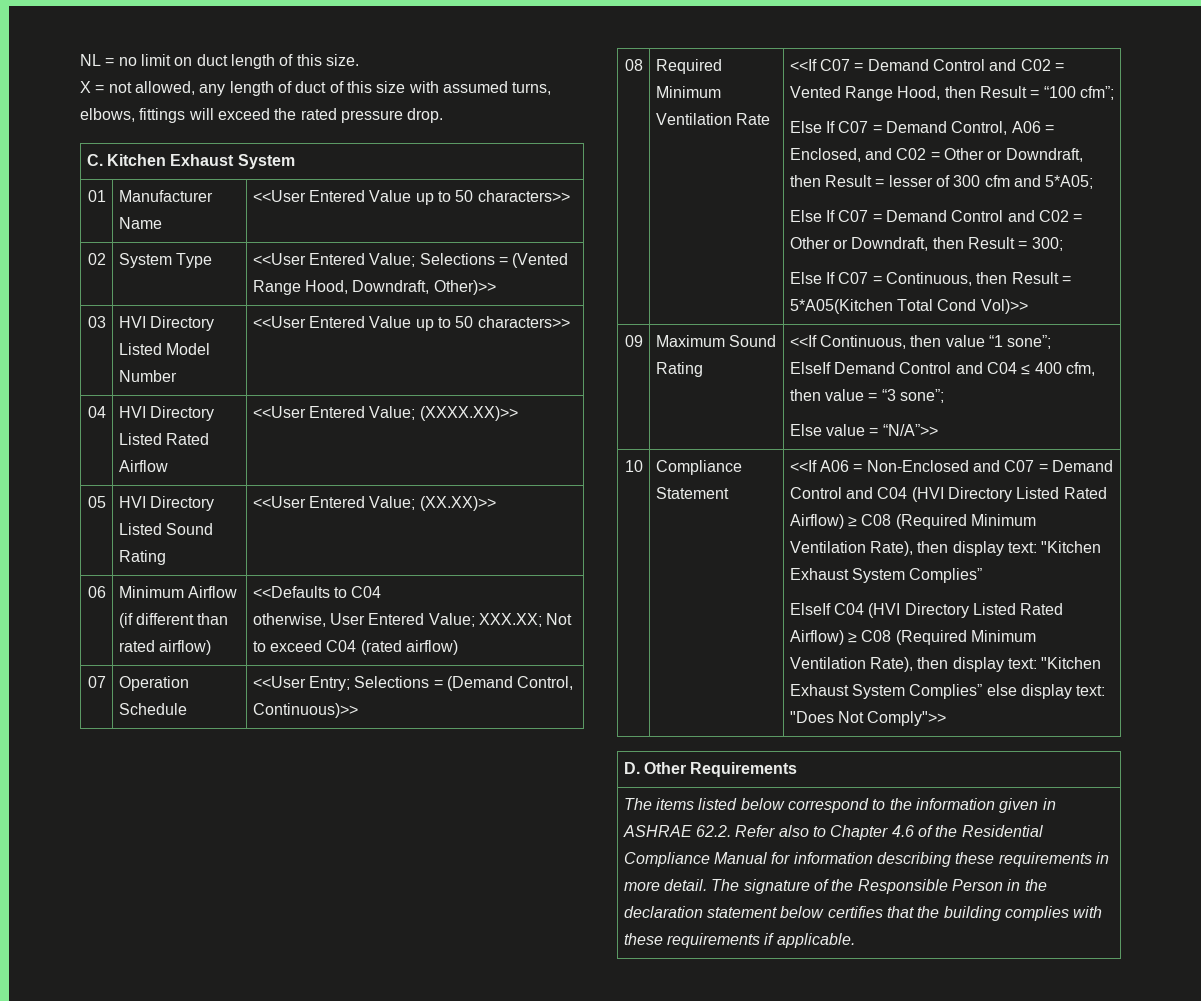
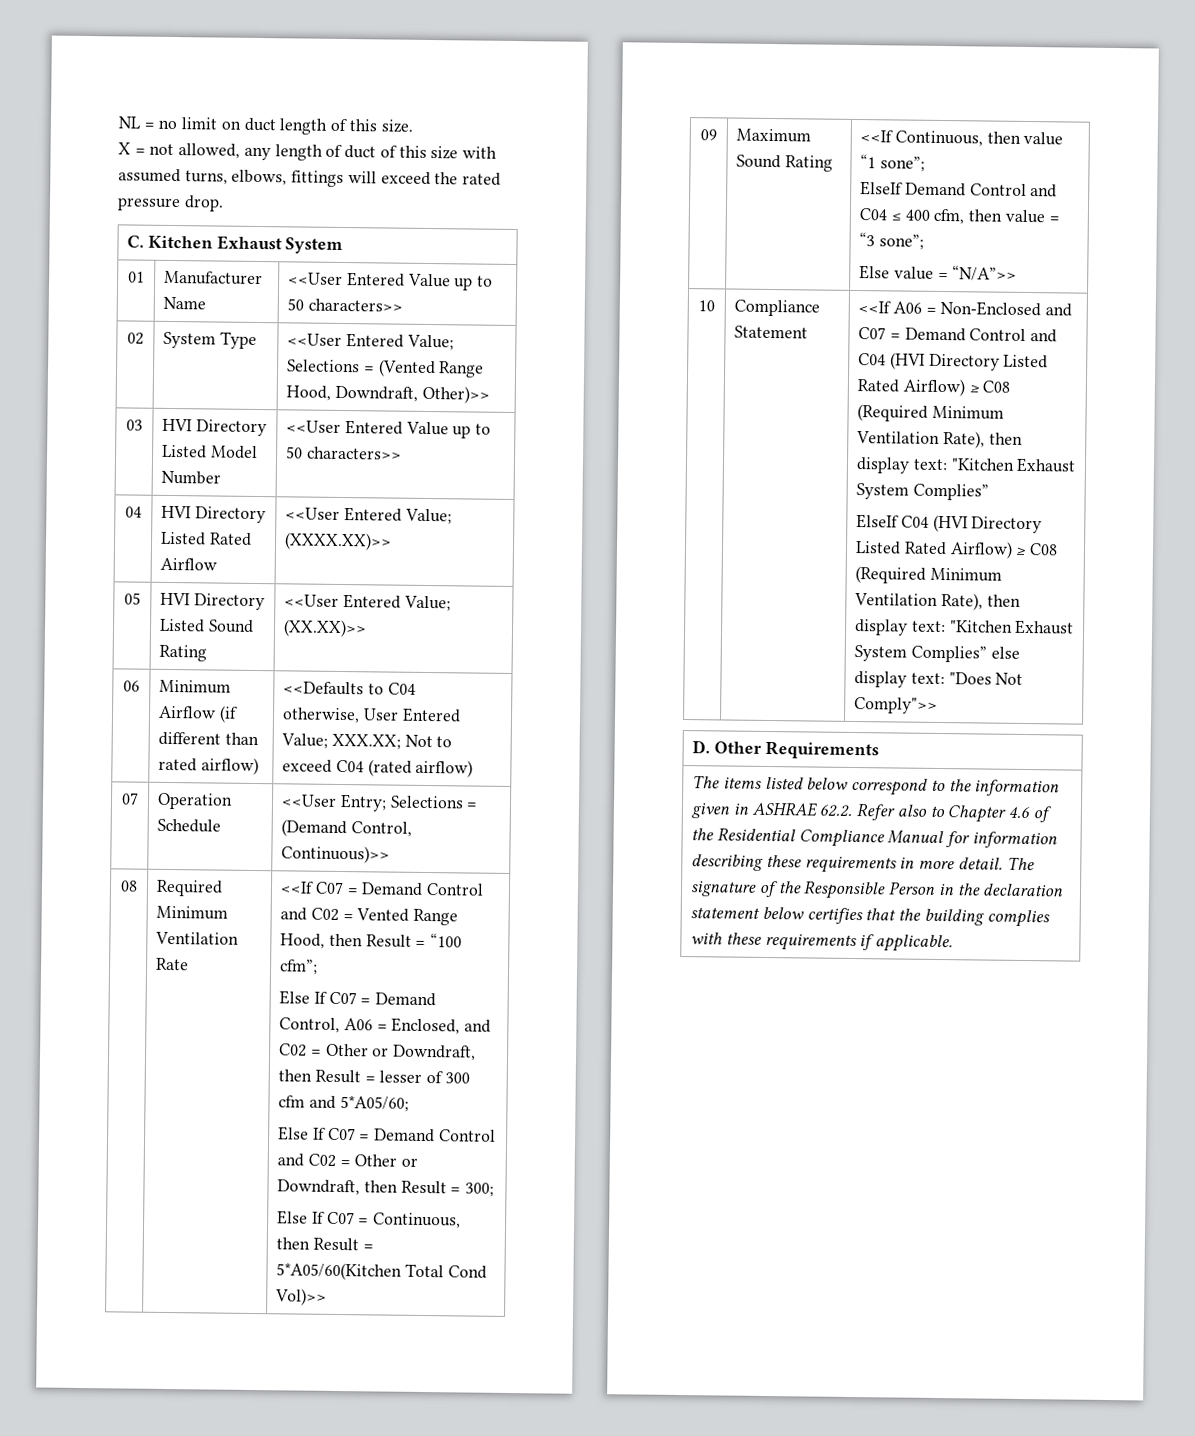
- Else If C07 = Demand Control, A06 = Enclosed, and C02 = Other or Downdraft, then Result = lesser of 300 cfm and 5*A05;
+ Else If C07 = Demand Control, A06 = Enclosed, and C02 = Other or Downdraft, then Result = lesser of 300 cfm and 5*A05/60;
- Else If C07 = Continuous, then Result = 5*A05(Kitchen Total Cond Vol)>>
+ Else If C07 = Continuous, then Result = 5*A05/60(Kitchen Total Cond Vol)>>

